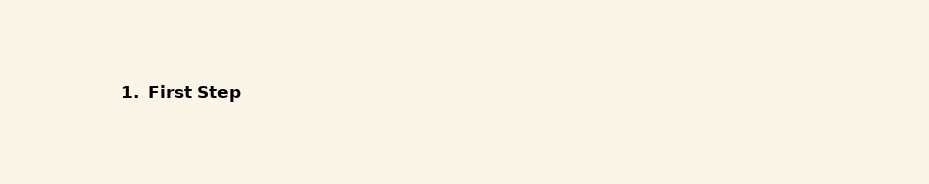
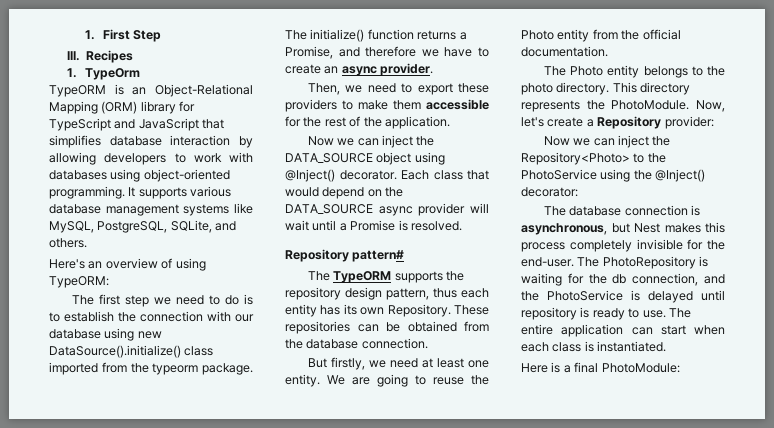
+ III. Recipes
+ 1. TypeOrm
+ TypeORM is an Object-Relational Mapping (ORM) library for TypeScript and JavaScript that simplifies database interaction by allowing developers to work with databases using object-oriented programming. It supports various database management systems like MySQL, PostgreSQL, SQLite, and others.
+ Here's an overview of using TypeORM:
+ The first step we need to do is to establish the connection with our database using new DataSource().initialize() class imported from the typeorm package. The initialize() function returns a Promise, and therefore we have to create an async provider.
+ Then, we need to export these providers to make them accessible for the rest of the application.
+ Now we can inject the DATA_SOURCE object using @Inject() decorator. Each class that would depend on the DATA_SOURCE async provider will wait until a Promise is resolved.
+ Repository pattern#
+ The TypeORM supports the repository design pattern, thus each entity has its own Repository. These repositories can be obtained from the database connection.
+ But firstly, we need at least one entity. We are going to reuse the Photo entity from the official documentation.
+ The Photo entity belongs to the photo directory. This directory represents the PhotoModule. Now, let's create a Repository provider:
+ Now we can inject the Repository<Photo> to the PhotoService using the @Inject() decorator:
+ The database connection is asynchronous, but Nest makes this process completely invisible for the end-user. The PhotoRepository is waiting for the db connection, and the PhotoService is delayed until repository is ready to use. The entire application can start when each class is instantiated.
+ Here is a final PhotoModule:

